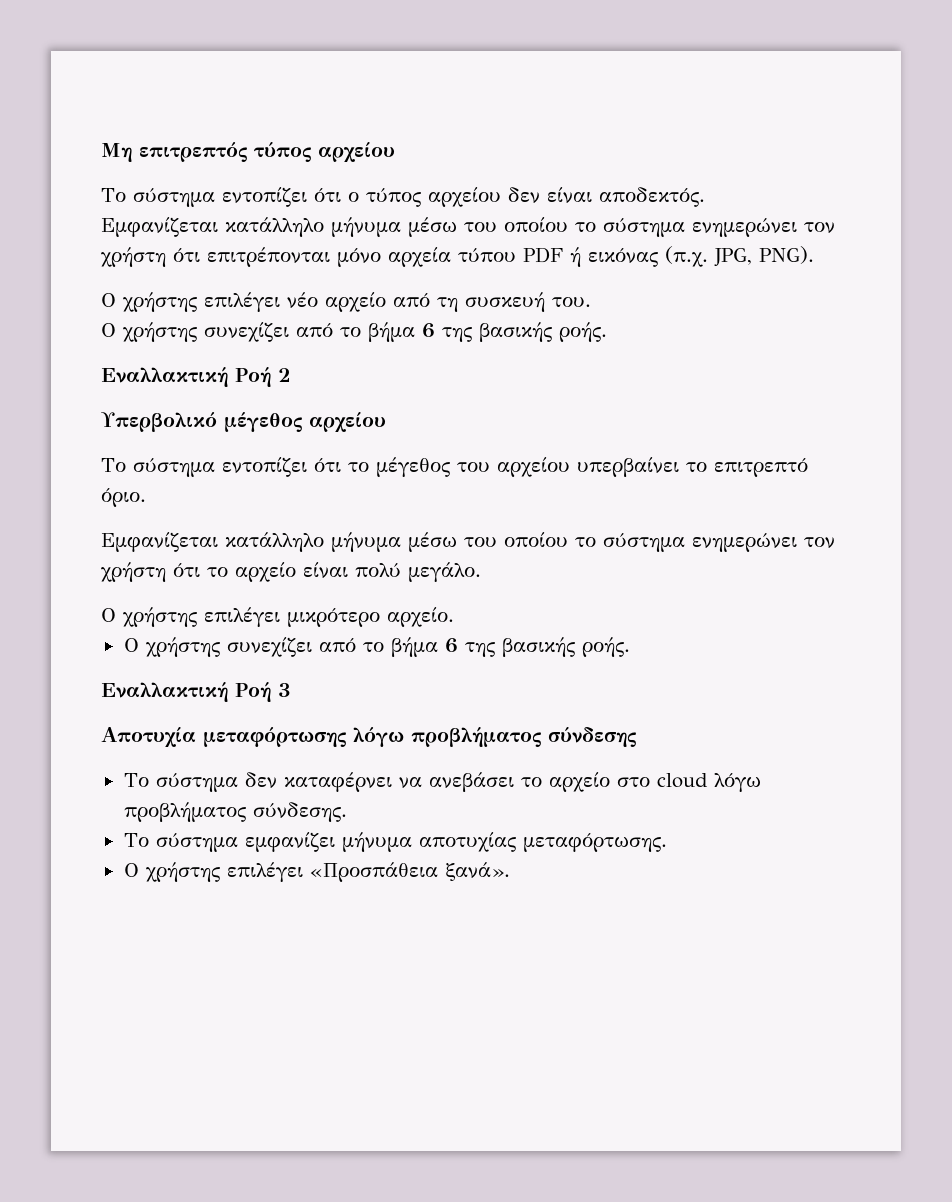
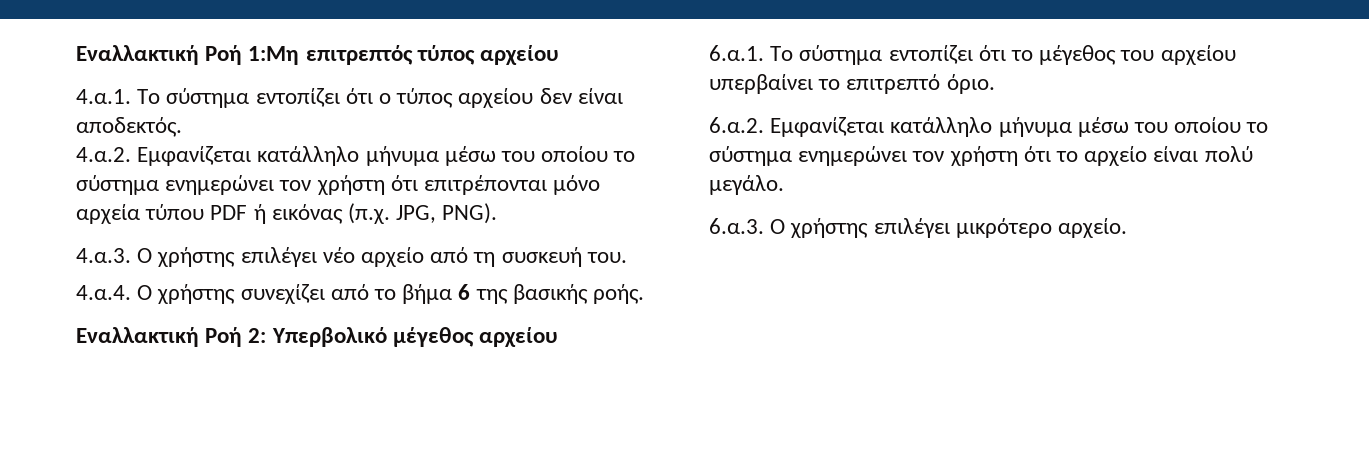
- Μη επιτρεπτός τύπος αρχείου
+ Εναλλακτική Ροή 1:Μη επιτρεπτός τύπος αρχείου
- Το σύστημα εντοπίζει ότι ο τύπος αρχείου δεν είναι αποδεκτός.
+ 4.α.1. Το σύστημα εντοπίζει ότι ο τύπος αρχείου δεν είναι αποδεκτός.
- Εμφανίζεται κατάλληλο μήνυμα μέσω του οποίου το σύστημα ενημερώνει τον χρήστη ότι επιτρέπονται μόνο αρχεία τύπου PDF ή εικόνας (π.χ. JPG, PNG).
+ 4.α.2. Εμφανίζεται κατάλληλο μήνυμα μέσω του οποίου το σύστημα ενημερώνει τον χρήστη ότι επιτρέπονται μόνο αρχεία τύπου PDF ή εικόνας (π.χ. JPG, PNG).
- Ο χρήστης επιλέγει νέο αρχείο από τη συσκευή του.
- Ο χρήστης συνεχίζει από το βήμα 6 της βασικής ροής.
+ 4.α.3. Ο χρήστης επιλέγει νέο αρχείο από τη συσκευή του.
+ 4.α.4. Ο χρήστης συνεχίζει από το βήμα 6 της βασικής ροής.
- Εναλλακτική Ροή 2
- Υπερβολικό μέγεθος αρχείου
+ Εναλλακτική Ροή 2: Υπερβολικό μέγεθος αρχείου
- Το σύστημα εντοπίζει ότι το μέγεθος του αρχείου υπερβαίνει το επιτρεπτό όριο.
+ 6.α.1. Το σύστημα εντοπίζει ότι το μέγεθος του αρχείου υπερβαίνει το επιτρεπτό όριο.
- Εμφανίζεται κατάλληλο μήνυμα μέσω του οποίου το σύστημα ενημερώνει τον χρήστη ότι το αρχείο είναι πολύ μεγάλο.
+ 6.α.2. Εμφανίζεται κατάλληλο μήνυμα μέσω του οποίου το σύστημα ενημερώνει τον χρήστη ότι το αρχείο είναι πολύ μεγάλο.
- Ο χρήστης επιλέγει μικρότερο αρχείο.
- Ο χρήστης συνεχίζει από το βήμα 6 της βασικής ροής.
- Εναλλακτική Ροή 3
- Αποτυχία μεταφόρτωσης λόγω προβλήματος σύνδεσης
- Το σύστημα δεν καταφέρνει να ανεβάσει το αρχείο στο cloud λόγω προβλήματος σύνδεσης.
- Το σύστημα εμφανίζει μήνυμα αποτυχίας μεταφόρτωσης.
- Ο χρήστης επιλέγει «Προσπάθεια ξανά».
+ 6.α.3. Ο χρήστης επιλέγει μικρότερο αρχείο.

